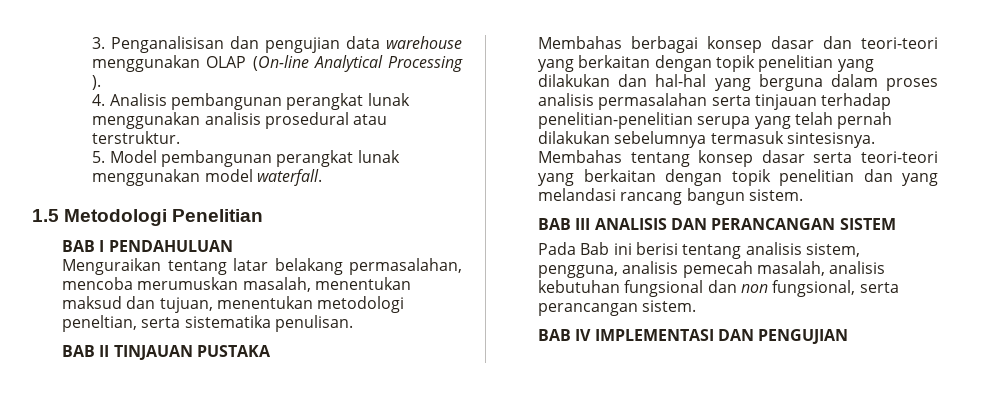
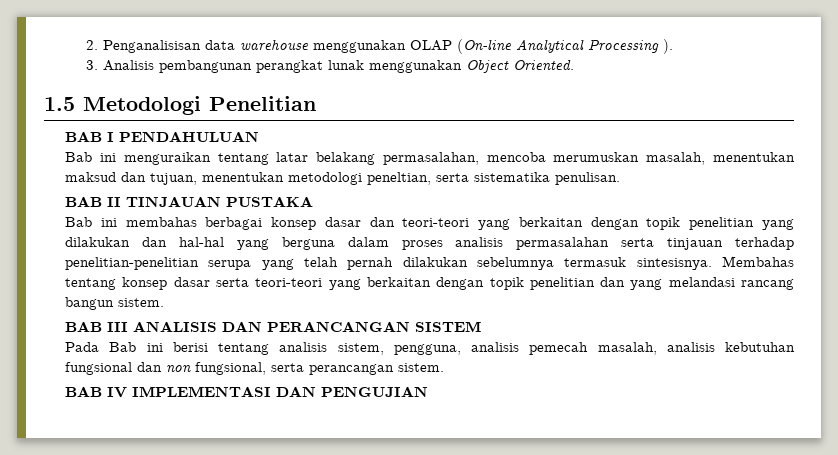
- 3. Penganalisisan dan pengujian data warehouse menggunakan OLAP (On-line Analytical Processing ).
+ 2. Penganalisisan data warehouse menggunakan OLAP (On-line Analytical Processing ).
- 4. Analisis pembangunan perangkat lunak menggunakan analisis prosedural atau terstruktur.
- 5. Model pembangunan perangkat lunak menggunakan model waterfall.
+ 3. Analisis pembangunan perangkat lunak menggunakan Object Oriented.
- Menguraikan tentang latar belakang permasalahan, mencoba merumuskan masalah, menentukan maksud dan tujuan, menentukan metodologi peneltian, serta sistematika penulisan.
+ Bab ini menguraikan tentang latar belakang permasalahan, mencoba merumuskan masalah, menentukan maksud dan tujuan, menentukan metodologi peneltian, serta sistematika penulisan.
- Membahas berbagai konsep dasar dan teori-teori yang berkaitan dengan topik penelitian yang dilakukan dan hal-hal yang berguna dalam proses analisis permasalahan serta tinjauan terhadap penelitian-penelitian serupa yang telah pernah dilakukan sebelumnya termasuk sintesisnya.
+ Bab ini membahas berbagai konsep dasar dan teori-teori yang berkaitan dengan topik penelitian yang dilakukan dan hal-hal yang berguna dalam proses analisis permasalahan serta tinjauan terhadap penelitian-penelitian serupa yang telah pernah dilakukan sebelumnya termasuk sintesisnya.

